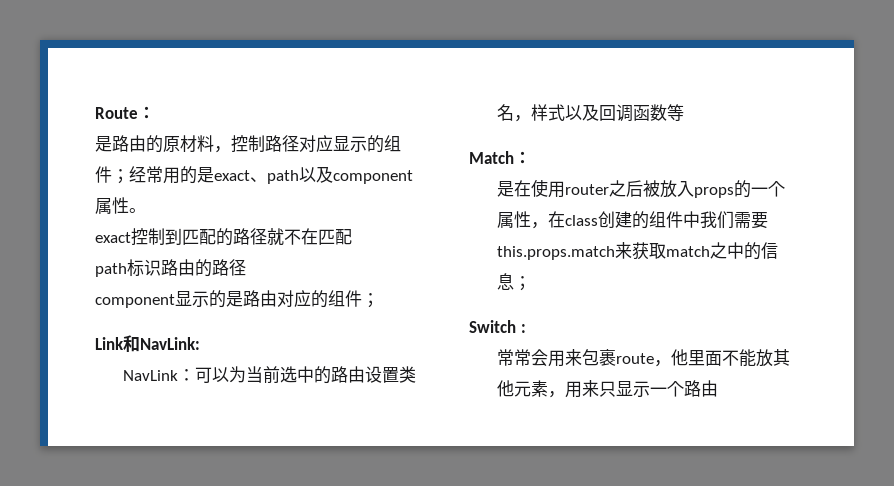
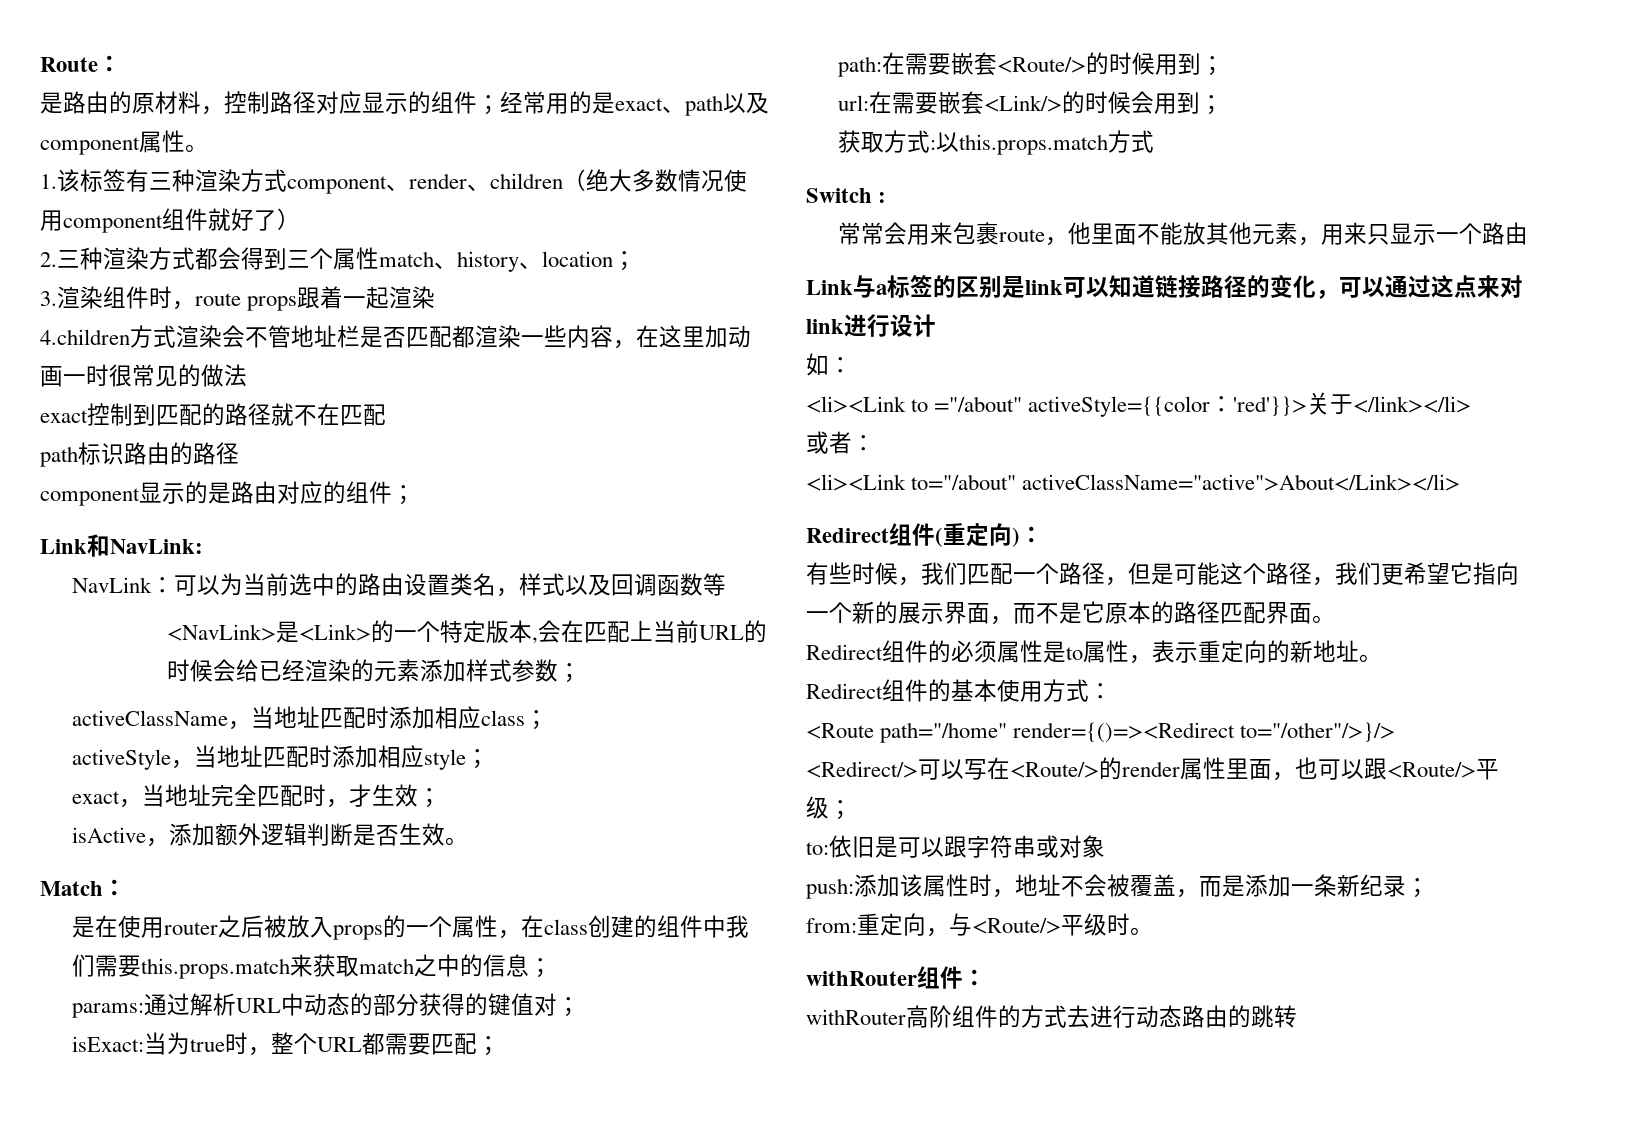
+ 1.该标签有三种渲染方式component、render、children（绝大多数情况使用component组件就好了）
+ 2.三种渲染方式都会得到三个属性match、history、location；
+ 3.渲染组件时，route props跟着一起渲染
+ 4.children方式渲染会不管地址栏是否匹配都渲染一些内容，在这里加动画一时很常见的做法
+ <NavLink>是<Link>的一个特定版本,会在匹配上当前URL的时候会给已经渲染的元素添加样式参数；
+ activeClassName，当地址匹配时添加相应class；
+ activeStyle，当地址匹配时添加相应style；
+ exact，当地址完全匹配时，才生效；
+ isActive，添加额外逻辑判断是否生效。
+ params:通过解析URL中动态的部分获得的键值对；
+ isExact:当为true时，整个URL都需要匹配；
+ path:在需要嵌套<Route/>的时候用到；
+ url:在需要嵌套<Link/>的时候会用到；
+ 获取方式:以this.props.match方式
+ Link与a标签的区别是link可以知道链接路径的变化，可以通过这点来对link进行设计
+ 如：
+ <li><Link to ="/about" activeStyle={{color：'red'}}>关于</link></li>
+ 或者：
+ <li><Link to="/about" activeClassName="active">About</Link></li>
+ Redirect组件(重定向)：
+ 有些时候，我们匹配一个路径，但是可能这个路径，我们更希望它指向一个新的展示界面，而不是它原本的路径匹配界面。
+ Redirect组件的必须属性是to属性，表示重定向的新地址。
+ Redirect组件的基本使用方式：
+ <Route path="/home" render={()=><Redirect to="/other"/>}/>
+ <Redirect/>可以写在<Route/>的render属性里面，也可以跟<Route/>平级；
+ to:依旧是可以跟字符串或对象
+ push:添加该属性时，地址不会被覆盖，而是添加一条新纪录；
+ from:重定向，与<Route/>平级时。
+ withRouter组件：
+ withRouter高阶组件的方式去进行动态路由的跳转

